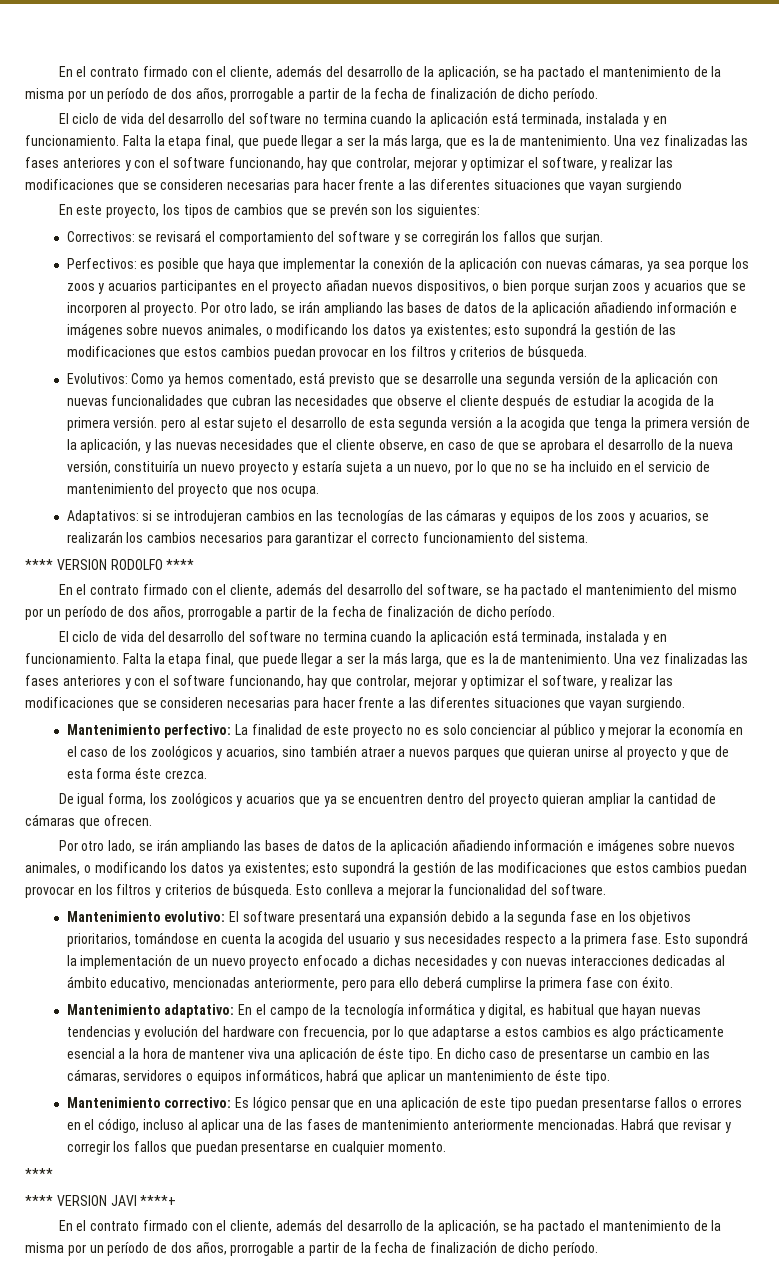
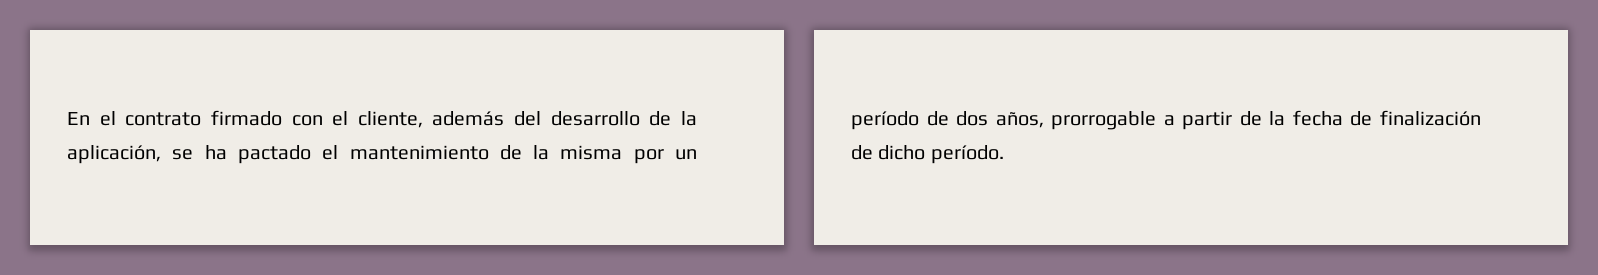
- El ciclo de vida del desarrollo del software no termina cuando la aplicación está terminada, instalada y en funcionamiento. Falta la etapa final, que puede llegar a ser la más larga, que es la de mantenimiento. Una vez finalizadas las fases anteriores y con el software funcionando, hay que controlar, mejorar y optimizar el software, y realizar las modificaciones que se consideren necesarias para hacer frente a las diferentes situaciones que vayan surgiendo
- En este proyecto, los tipos de cambios que se prevén son los siguientes:
- Correctivos: se revisará el comportamiento del software y se corregirán los fallos que surjan.
- Perfectivos: es posible que haya que implementar la conexión de la aplicación con nuevas cámaras, ya sea porque los zoos y acuarios participantes en el proyecto añadan nuevos dispositivos, o bien porque surjan zoos y acuarios que se incorporen al proyecto. Por otro lado, se irán ampliando las bases de datos de la aplicación añadiendo información e imágenes sobre nuevos animales, o modificando los datos ya existentes; esto supondrá la gestión de las modificaciones que estos cambios puedan provocar en los filtros y criterios de búsqueda.
- Evolutivos: Como ya hemos comentado, está previsto que se desarrolle una segunda versión de la aplicación con nuevas funcionalidades que cubran las necesidades que observe el cliente después de estudiar la acogida de la primera versión. pero al estar sujeto el desarrollo de esta segunda versión a la acogida que tenga la primera versión de la aplicación, y las nuevas necesidades que el cliente observe, en caso de que se aprobara el desarrollo de la nueva versión, constituiría un nuevo proyecto y estaría sujeta a un nuevo, por lo que no se ha incluido en el servicio de mantenimiento del proyecto que nos ocupa.
- Adaptativos: si se introdujeran cambios en las tecnologías de las cámaras y equipos de los zoos y acuarios, se realizarán los cambios necesarios para garantizar el correcto funcionamiento del sistema.
- **** VERSION RODOLFO ****
- En el contrato firmado con el cliente, además del desarrollo del software, se ha pactado el mantenimiento del mismo por un período de dos años, prorrogable a partir de la fecha de finalización de dicho período.
- El ciclo de vida del desarrollo del software no termina cuando la aplicación está terminada, instalada y en funcionamiento. Falta la etapa final, que puede llegar a ser la más larga, que es la de mantenimiento. Una vez finalizadas las fases anteriores y con el software funcionando, hay que controlar, mejorar y optimizar el software, y realizar las modificaciones que se consideren necesarias para hacer frente a las diferentes situaciones que vayan surgiendo.
- Mantenimiento perfectivo: La finalidad de este proyecto no es solo concienciar al público y mejorar la economía en el caso de los zoológicos y acuarios, sino también atraer a nuevos parques que quieran unirse al proyecto y que de esta forma éste crezca.
- De igual forma, los zoológicos y acuarios que ya se encuentren dentro del proyecto quieran ampliar la cantidad de cámaras que ofrecen.
- Por otro lado, se irán ampliando las bases de datos de la aplicación añadiendo información e imágenes sobre nuevos animales, o modificando los datos ya existentes; esto supondrá la gestión de las modificaciones que estos cambios puedan provocar en los filtros y criterios de búsqueda. Esto conlleva a mejorar la funcionalidad del software.
- Mantenimiento evolutivo: El software presentará una expansión debido a la segunda fase en los objetivos prioritarios, tomándose en cuenta la acogida del usuario y sus necesidades respecto a la primera fase. Esto supondrá la implementación de un nuevo proyecto enfocado a dichas necesidades y con nuevas interacciones dedicadas al ámbito educativo, mencionadas anteriormente, pero para ello deberá cumplirse la primera fase con éxito.
- Mantenimiento adaptativo: En el campo de la tecnología informática y digital, es habitual que hayan nuevas tendencias y evolución del hardware con frecuencia, por lo que adaptarse a estos cambios es algo prácticamente esencial a la hora de mantener viva una aplicación de éste tipo. En dicho caso de presentarse un cambio en las cámaras, servidores o equipos informáticos, habrá que aplicar un mantenimiento de éste tipo.
- Mantenimiento correctivo: Es lógico pensar que en una aplicación de este tipo puedan presentarse fallos o errores en el código, incluso al aplicar una de las fases de mantenimiento anteriormente mencionadas. Habrá que revisar y corregir los fallos que puedan presentarse en cualquier momento.
- ****
- **** VERSION JAVI ****+
- En el contrato firmado con el cliente, además del desarrollo de la aplicación, se ha pactado el mantenimiento de la misma por un período de dos años, prorrogable a partir de la fecha de finalización de dicho período.

